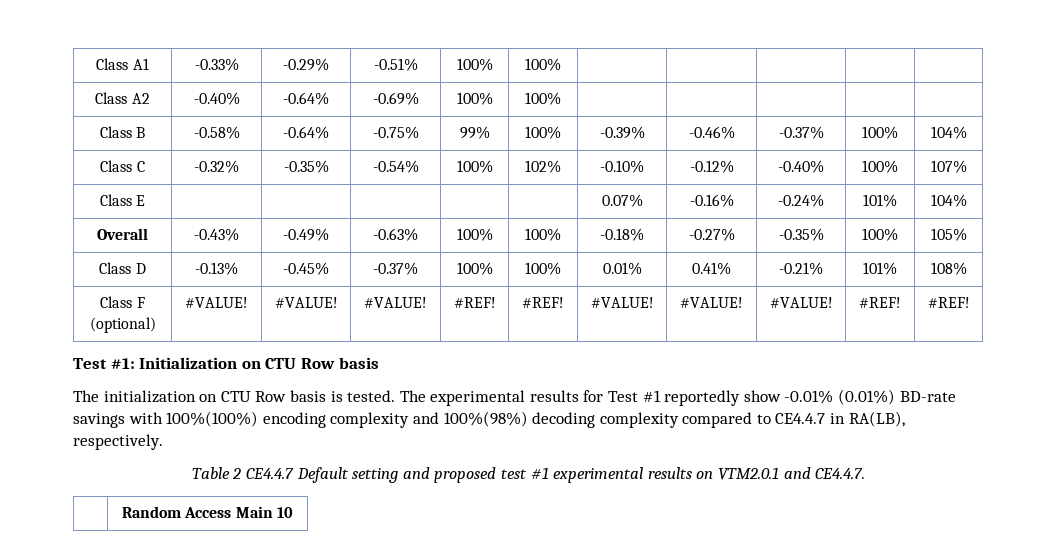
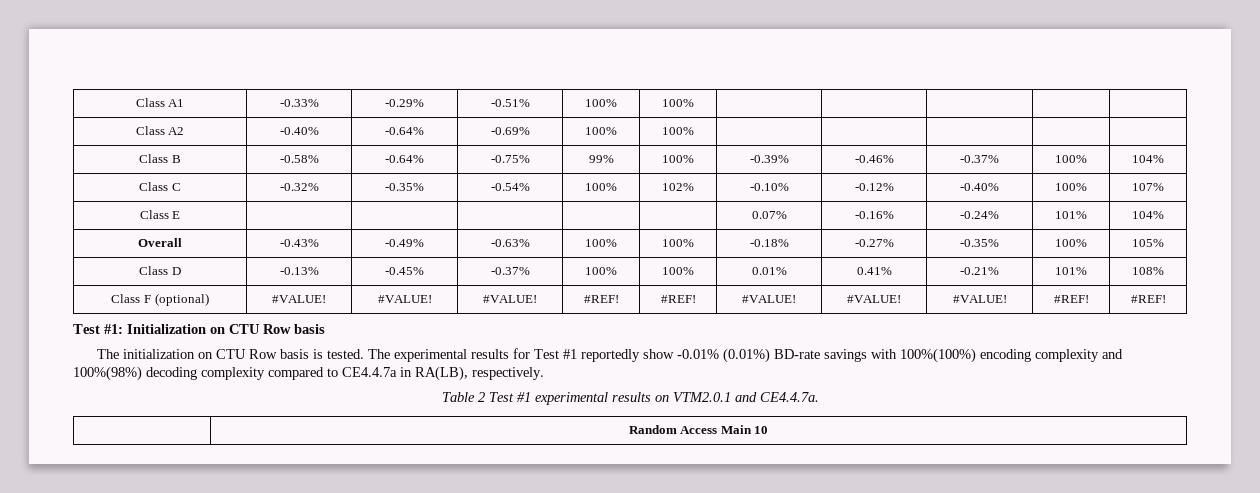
- The experimental results for Test #1 reportedly show -0.01% (0.01%) BD-rate savings with 100%(100%) encoding complexity and 100%(98%) decoding complexity compared to CE4.4.7 in RA(LB), respectively.
+ The experimental results for Test #1 reportedly show -0.01% (0.01%) BD-rate savings with 100%(100%) encoding complexity and 100%(98%) decoding complexity compared to CE4.4.7a in RA(LB), respectively.
- Table 2 CE4.4.7 Default setting and proposed test #1 experimental results on VTM2.0.1 and CE4.4.7.
+ Table 2 Test #1 experimental results on VTM2.0.1 and CE4.4.7a.

